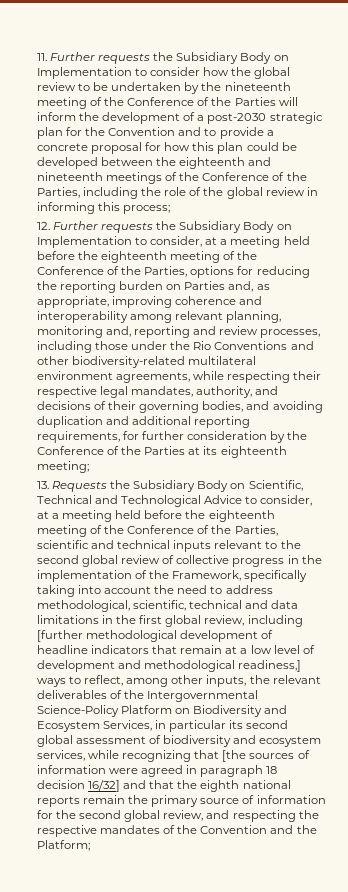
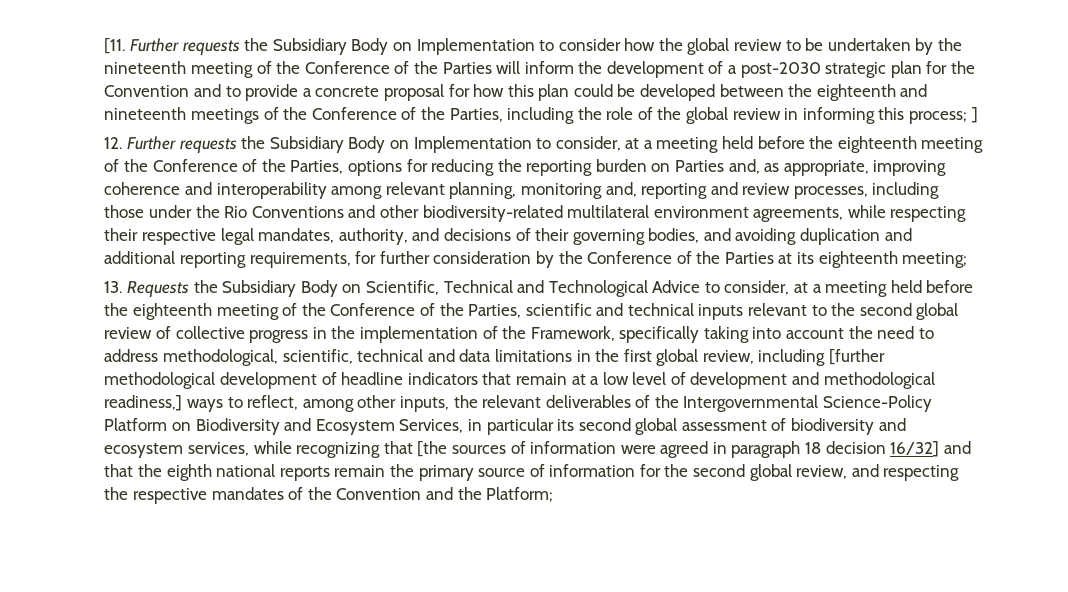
- 11. Further requests the Subsidiary Body on Implementation to consider how the global review to be undertaken by the nineteenth meeting of the Conference of the Parties will inform the development of a post-2030 strategic plan for the Convention and to provide a concrete proposal for how this plan could be developed between the eighteenth and nineteenth meetings of the Conference of the Parties, including the role of the global review in informing this process;
+ [11. Further requests the Subsidiary Body on Implementation to consider how the global review to be undertaken by the nineteenth meeting of the Conference of the Parties will inform the development of a post-2030 strategic plan for the Convention and to provide a concrete proposal for how this plan could be developed between the eighteenth and nineteenth meetings of the Conference of the Parties, including the role of the global review in informing this process; ]

